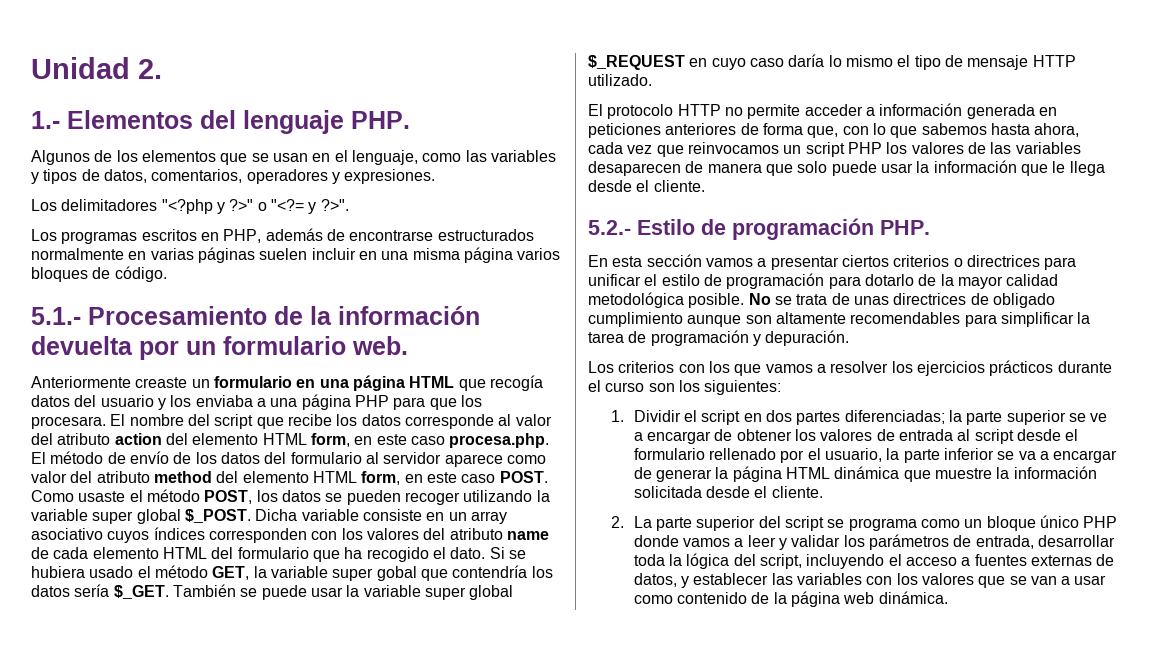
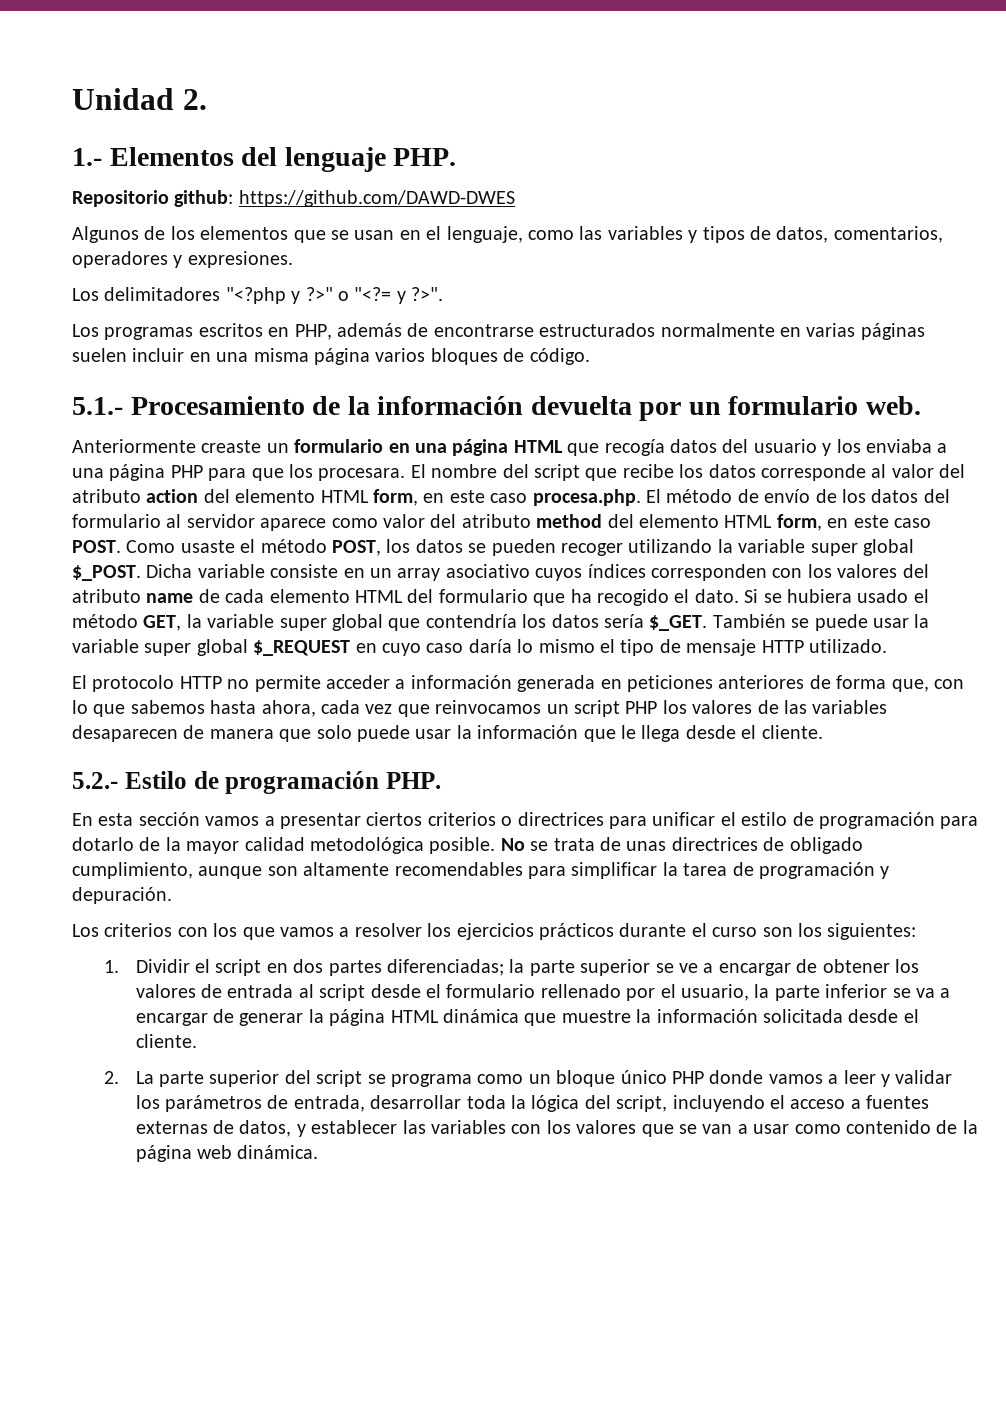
+ Repositorio github: https://github.com/DAWD-DWES
- Si se hubiera usado el método GET, la variable super gobal que contendría los datos sería $_GET.
+ Si se hubiera usado el método GET, la variable super global que contendría los datos sería $_GET.
- No se trata de unas directrices de obligado cumplimiento aunque son altamente recomendables para simplificar la tarea de programación y depuración.
+ No se trata de unas directrices de obligado cumplimiento, aunque son altamente recomendables para simplificar la tarea de programación y depuración.

